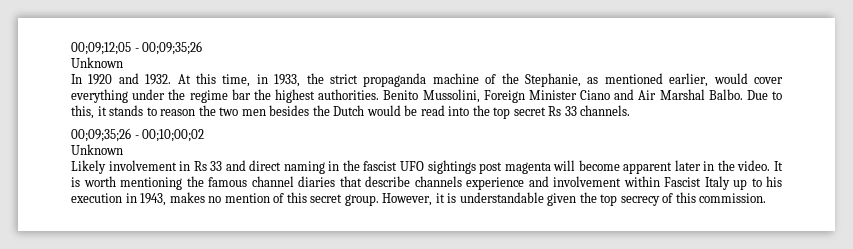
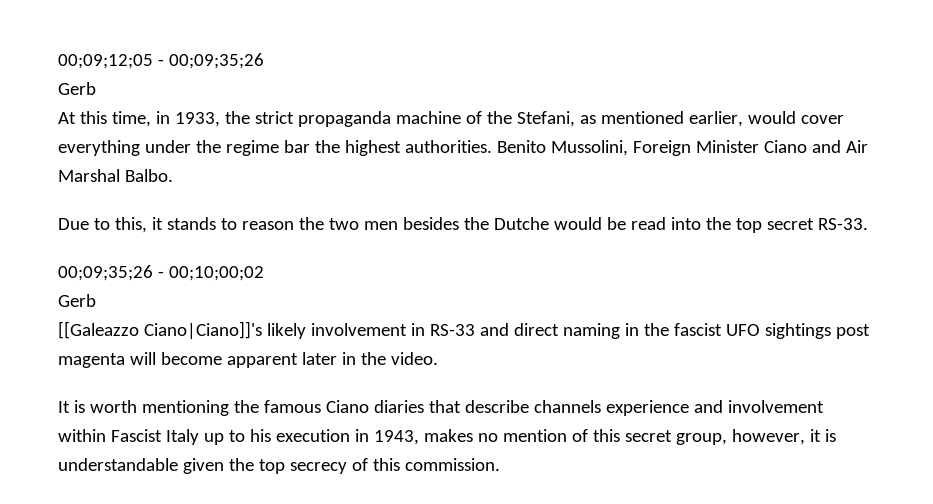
  00;09;12;05 - 00;09;35;26
- Unknown
- In 1920 and 1932. At this time, in 1933, the strict propaganda machine of the Stephanie, as mentioned earlier, would cover everything under the regime bar the highest authorities.
+ Gerb
+ At this time, in 1933, the strict propaganda machine of the Stefani, as mentioned earlier, would cover everything under the regime bar the highest authorities.
- Benito Mussolini, Foreign Minister Ciano and Air Marshal Balbo. Due to this, it stands to reason the two men besides the Dutch would be read into the top secret Rs 33 channels.
+ Benito Mussolini, Foreign Minister Ciano and Air Marshal Balbo.
+ Due to this, it stands to reason the two men besides the Dutche would be read into the top secret RS-33.
  00;09;35;26 - 00;10;00;02
- Unknown
- Likely involvement in Rs 33 and direct naming in the fascist UFO sightings post magenta will become apparent later in the video. It is worth mentioning the famous channel diaries that describe channels experience and involvement within Fascist Italy up to his execution in 1943, makes no mention of this secret group. However, it is understandable given the top secrecy of this commission.
+ Gerb
+ [[Galeazzo Ciano|Ciano]]'s likely involvement in RS-33 and direct naming in the fascist UFO sightings post magenta will become apparent later in the video.
+ It is worth mentioning the famous Ciano diaries that describe channels experience and involvement within Fascist Italy up to his execution in 1943, makes no mention of this secret group, however, it is understandable given the top secrecy of this commission.

